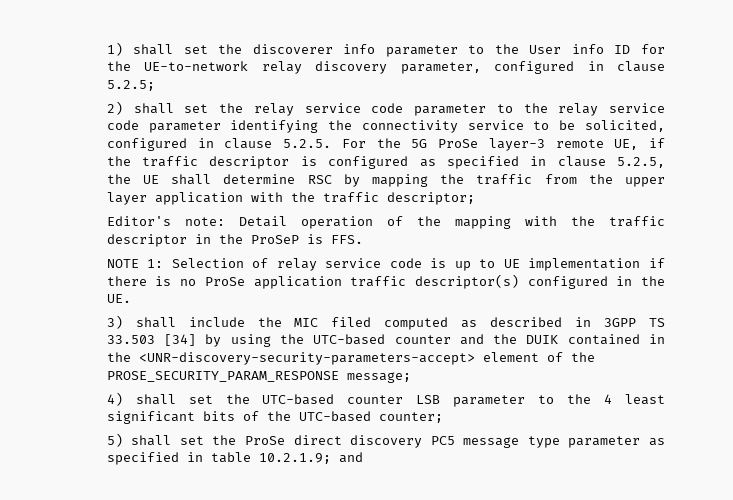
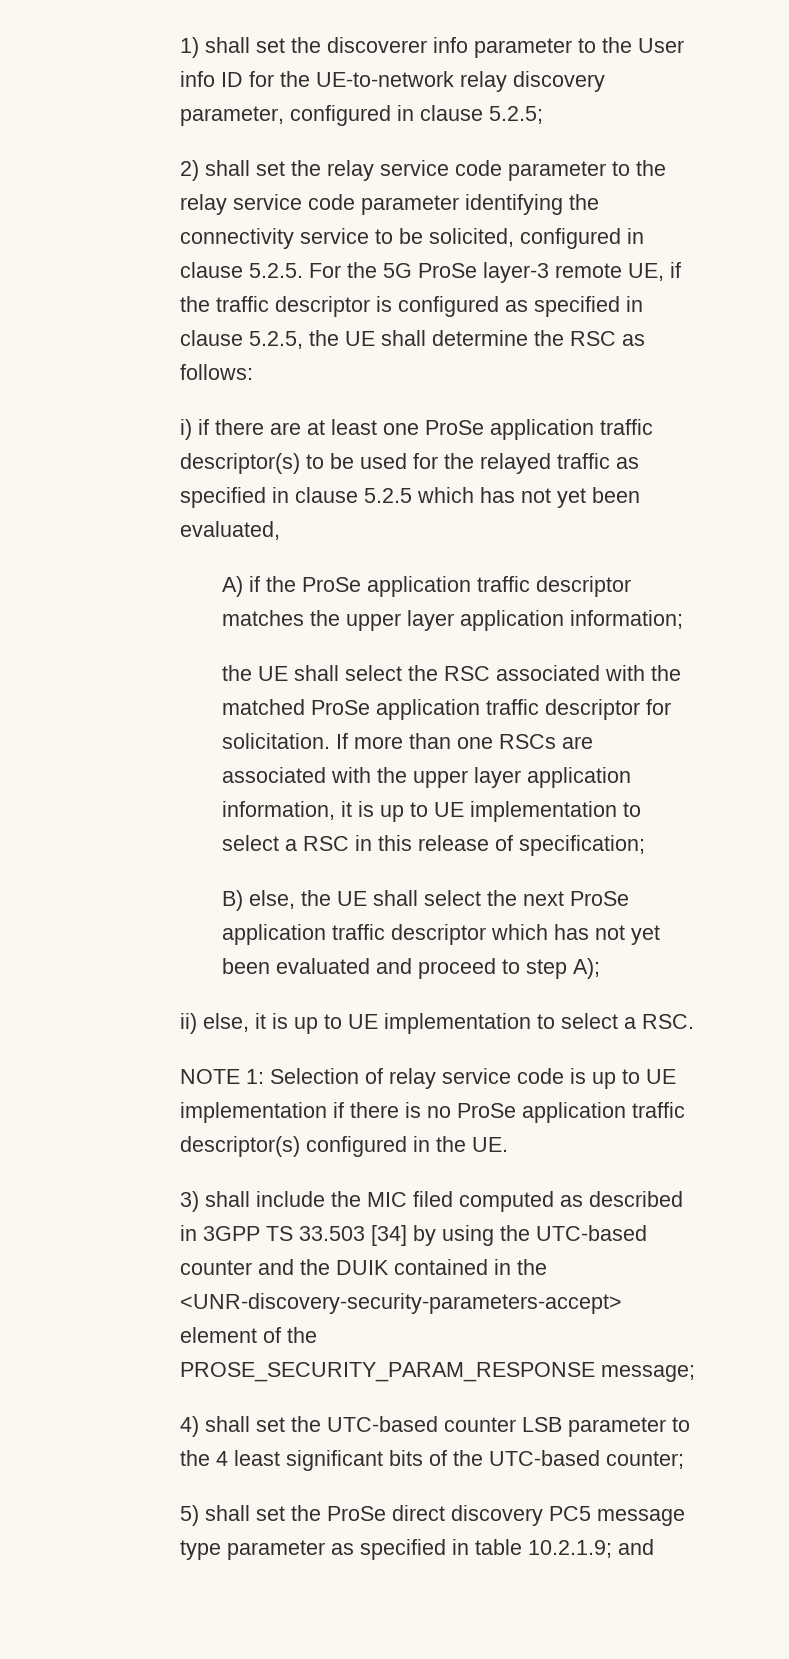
- 2) shall set the relay service code parameter to the relay service code parameter identifying the connectivity service to be solicited, configured in clause 5.2.5. For the 5G ProSe layer-3 remote UE, if the traffic descriptor is configured as specified in clause 5.2.5, the UE shall determine RSC by mapping the traffic from the upper layer application with the traffic descriptor;
- Editor's note: Detail operation of the mapping with the traffic descriptor in the ProSeP is FFS.
+ 2) shall set the relay service code parameter to the relay service code parameter identifying the connectivity service to be solicited, configured in clause 5.2.5. For the 5G ProSe layer-3 remote UE, if the traffic descriptor is configured as specified in clause 5.2.5, the UE shall determine the RSC as follows:
+ i) if there are at least one ProSe application traffic descriptor(s) to be used for the relayed traffic as specified in clause 5.2.5 which has not yet been evaluated,
+ A) if the ProSe application traffic descriptor matches the upper layer application information;
+ the UE shall select the RSC associated with the matched ProSe application traffic descriptor for solicitation. If more than one RSCs are associated with the upper layer application information, it is up to UE implementation to select a RSC in this release of specification;
+ B) else, the UE shall select the next ProSe application traffic descriptor which has not yet been evaluated and proceed to step A);
+ ii) else, it is up to UE implementation to select a RSC.

